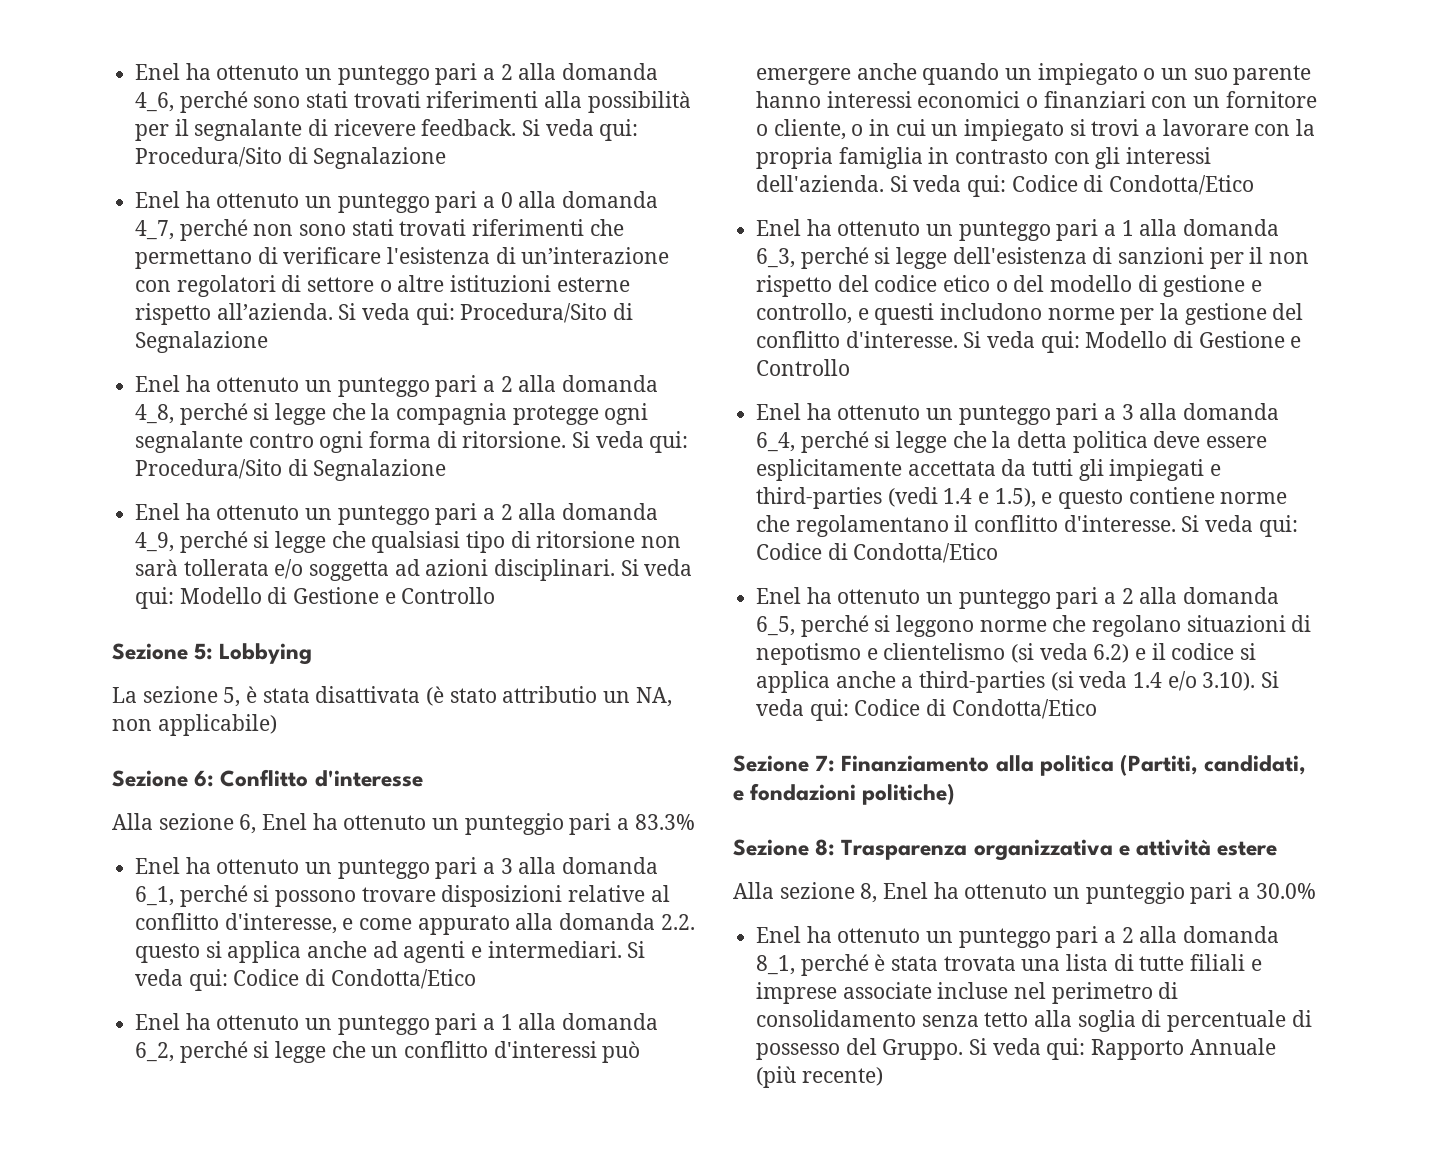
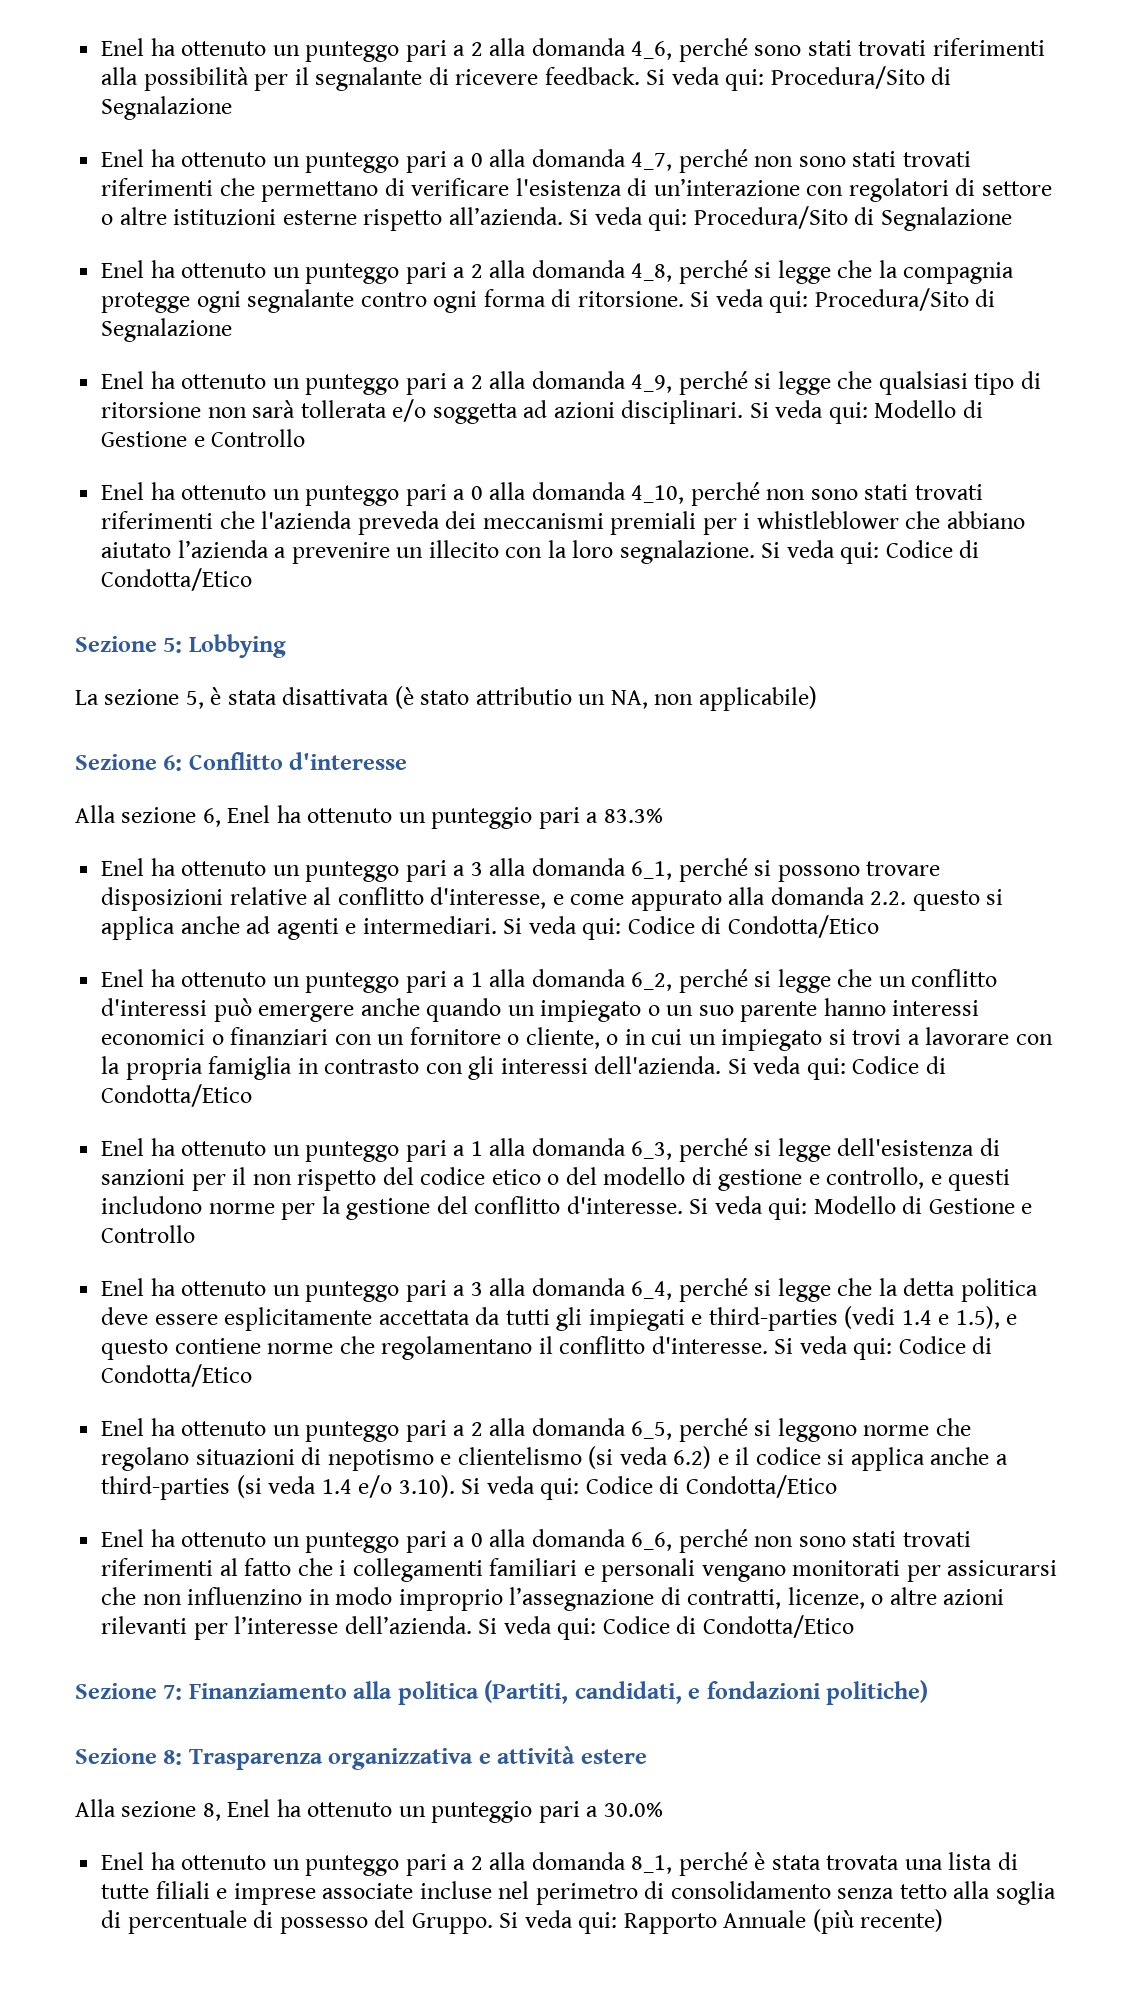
+ Enel ha ottenuto un punteggo pari a 0 alla domanda 4_10, perché non sono stati trovati riferimenti che l'azienda preveda dei meccanismi premiali per i whistleblower che abbiano aiutato l’azienda a prevenire un illecito con la loro segnalazione. Si veda qui: Codice di Condotta/Etico
+ Enel ha ottenuto un punteggo pari a 0 alla domanda 6_6, perché non sono stati trovati riferimenti al fatto che i collegamenti familiari e personali vengano monitorati per assicurarsi che non influenzino in modo improprio l’assegnazione di contratti, licenze, o altre azioni rilevanti per l’interesse dell’azienda. Si veda qui: Codice di Condotta/Etico

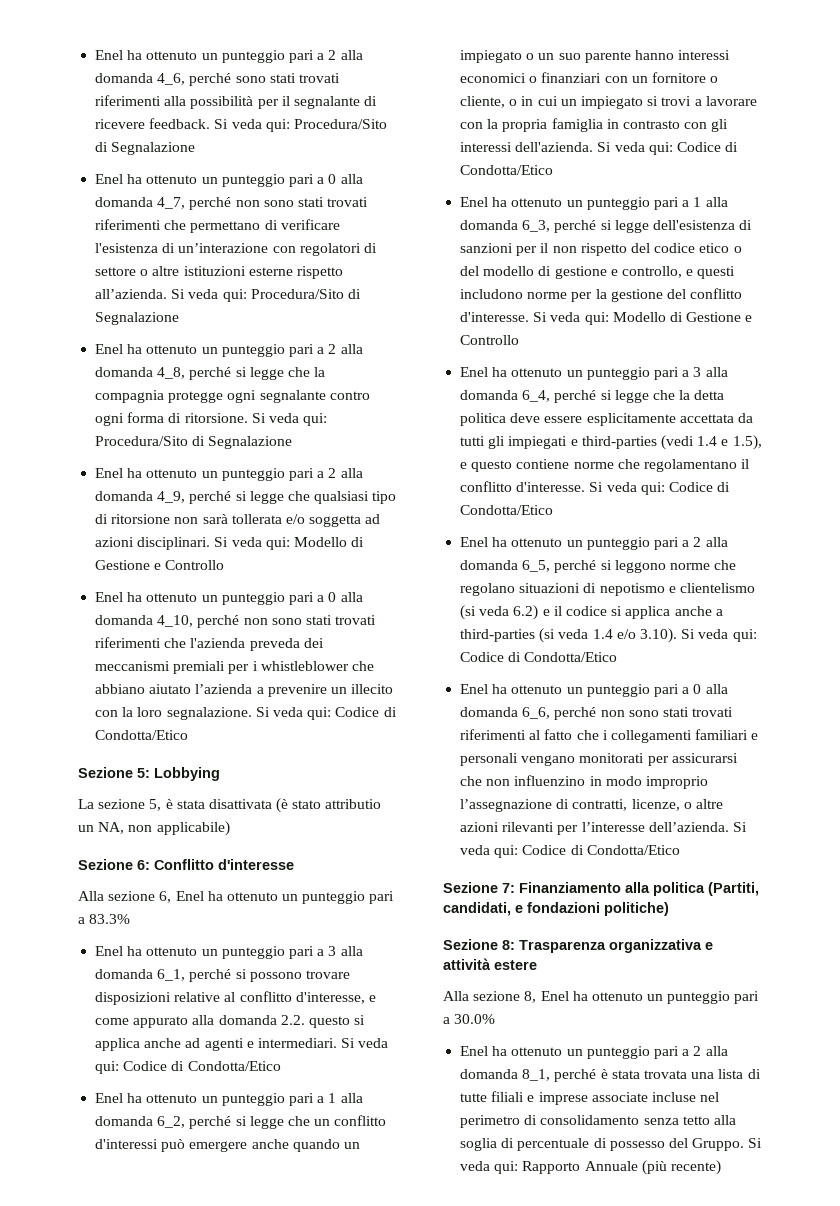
- Enel ha ottenuto un punteggo pari a 2 alla domanda 4_6, perché sono stati trovati riferimenti alla possibilità per il segnalante di ricevere feedback.
+ Enel ha ottenuto un punteggio pari a 2 alla domanda 4_6, perché sono stati trovati riferimenti alla possibilità per il segnalante di ricevere feedback.
- Enel ha ottenuto un punteggo pari a 0 alla domanda 4_7, perché non sono stati trovati riferimenti che permettano di verificare l'esistenza di un’interazione con regolatori di settore o altre istituzioni esterne rispetto all’azienda.
+ Enel ha ottenuto un punteggio pari a 0 alla domanda 4_7, perché non sono stati trovati riferimenti che permettano di verificare l'esistenza di un’interazione con regolatori di settore o altre istituzioni esterne rispetto all’azienda.
- Enel ha ottenuto un punteggo pari a 2 alla domanda 4_8, perché si legge che la compagnia protegge ogni segnalante contro ogni forma di ritorsione.
+ Enel ha ottenuto un punteggio pari a 2 alla domanda 4_8, perché si legge che la compagnia protegge ogni segnalante contro ogni forma di ritorsione.
- Enel ha ottenuto un punteggo pari a 2 alla domanda 4_9, perché si legge che qualsiasi tipo di ritorsione non sarà tollerata e/o soggetta ad azioni disciplinari.
+ Enel ha ottenuto un punteggio pari a 2 alla domanda 4_9, perché si legge che qualsiasi tipo di ritorsione non sarà tollerata e/o soggetta ad azioni disciplinari.
- Enel ha ottenuto un punteggo pari a 0 alla domanda 4_10, perché non sono stati trovati riferimenti che l'azienda preveda dei meccanismi premiali per i whistleblower che abbiano aiutato l’azienda a prevenire un illecito con la loro segnalazione.
+ Enel ha ottenuto un punteggio pari a 0 alla domanda 4_10, perché non sono stati trovati riferimenti che l'azienda preveda dei meccanismi premiali per i whistleblower che abbiano aiutato l’azienda a prevenire un illecito con la loro segnalazione.
- Enel ha ottenuto un punteggo pari a 3 alla domanda 6_1, perché si possono trovare disposizioni relative al conflitto d'interesse, e come appurato alla domanda 2.2. questo si applica anche ad agenti e intermediari.
+ Enel ha ottenuto un punteggio pari a 3 alla domanda 6_1, perché si possono trovare disposizioni relative al conflitto d'interesse, e come appurato alla domanda 2.2. questo si applica anche ad agenti e intermediari.
- Enel ha ottenuto un punteggo pari a 1 alla domanda 6_2, perché si legge che un conflitto d'interessi può emergere anche quando un impiegato o un suo parente hanno interessi economici o finanziari con un fornitore o cliente, o in cui un impiegato si trovi a lavorare con la propria famiglia in contrasto con gli interessi dell'azienda.
+ Enel ha ottenuto un punteggio pari a 1 alla domanda 6_2, perché si legge che un conflitto d'interessi può emergere anche quando un impiegato o un suo parente hanno interessi economici o finanziari con un fornitore o cliente, o in cui un impiegato si trovi a lavorare con la propria famiglia in contrasto con gli interessi dell'azienda.
- Enel ha ottenuto un punteggo pari a 1 alla domanda 6_3, perché si legge dell'esistenza di sanzioni per il non rispetto del codice etico o del modello di gestione e controllo, e questi includono norme per la gestione del conflitto d'interesse.
+ Enel ha ottenuto un punteggio pari a 1 alla domanda 6_3, perché si legge dell'esistenza di sanzioni per il non rispetto del codice etico o del modello di gestione e controllo, e questi includono norme per la gestione del conflitto d'interesse.
- Enel ha ottenuto un punteggo pari a 3 alla domanda 6_4, perché si legge che la detta politica deve essere esplicitamente accettata da tutti gli impiegati e third-parties (vedi 1.4 e 1.5), e questo contiene norme che regolamentano il conflitto d'interesse.
+ Enel ha ottenuto un punteggio pari a 3 alla domanda 6_4, perché si legge che la detta politica deve essere esplicitamente accettata da tutti gli impiegati e third-parties (vedi 1.4 e 1.5), e questo contiene norme che regolamentano il conflitto d'interesse.
- Enel ha ottenuto un punteggo pari a 2 alla domanda 6_5, perché si leggono norme che regolano situazioni di nepotismo e clientelismo (si veda 6.2) e il codice si applica anche a third-parties (si veda 1.4 e/o 3.10). Si veda qui: Codice di Condotta/Etico
+ Enel ha ottenuto un punteggio pari a 2 alla domanda 6_5, perché si leggono norme che regolano situazioni di nepotismo e clientelismo (si veda 6.2) e il codice si applica anche a third-parties (si veda 1.4 e/o 3.10). Si veda qui: Codice di Condotta/Etico
- Enel ha ottenuto un punteggo pari a 0 alla domanda 6_6, perché non sono stati trovati riferimenti al fatto che i collegamenti familiari e personali vengano monitorati per assicurarsi che non influenzino in modo improprio l’assegnazione di contratti, licenze, o altre azioni rilevanti per l’interesse dell’azienda.
+ Enel ha ottenuto un punteggio pari a 0 alla domanda 6_6, perché non sono stati trovati riferimenti al fatto che i collegamenti familiari e personali vengano monitorati per assicurarsi che non influenzino in modo improprio l’assegnazione di contratti, licenze, o altre azioni rilevanti per l’interesse dell’azienda.
- Enel ha ottenuto un punteggo pari a 2 alla domanda 8_1, perché è stata trovata una lista di tutte filiali e imprese associate incluse nel perimetro di consolidamento senza tetto alla soglia di percentuale di possesso del Gruppo.
+ Enel ha ottenuto un punteggio pari a 2 alla domanda 8_1, perché è stata trovata una lista di tutte filiali e imprese associate incluse nel perimetro di consolidamento senza tetto alla soglia di percentuale di possesso del Gruppo.

